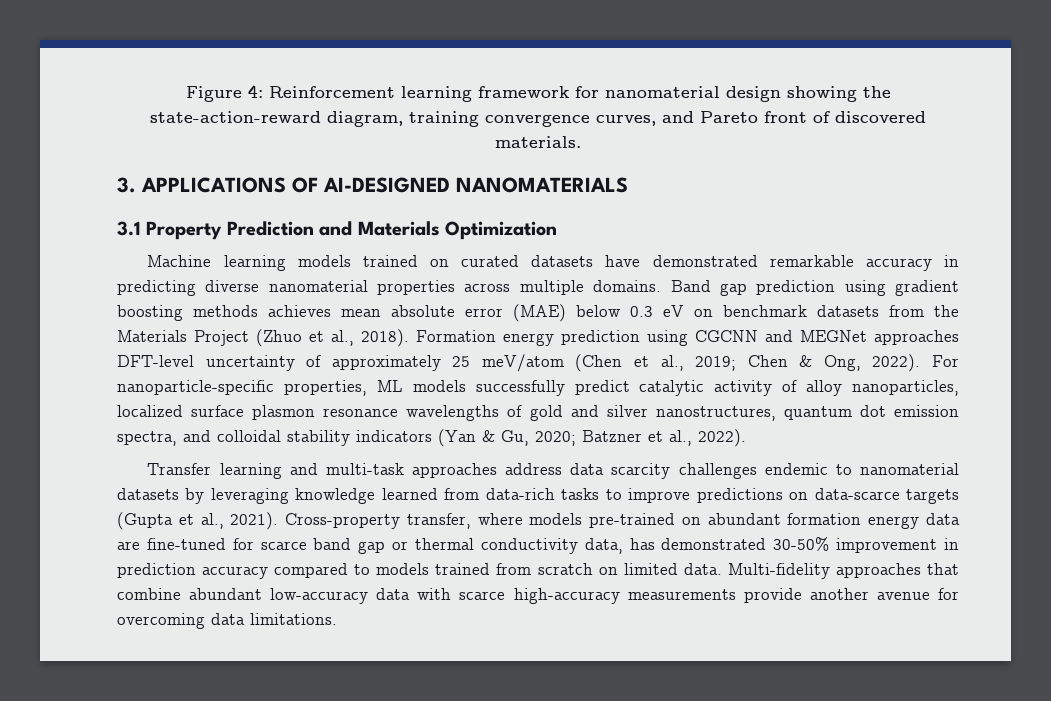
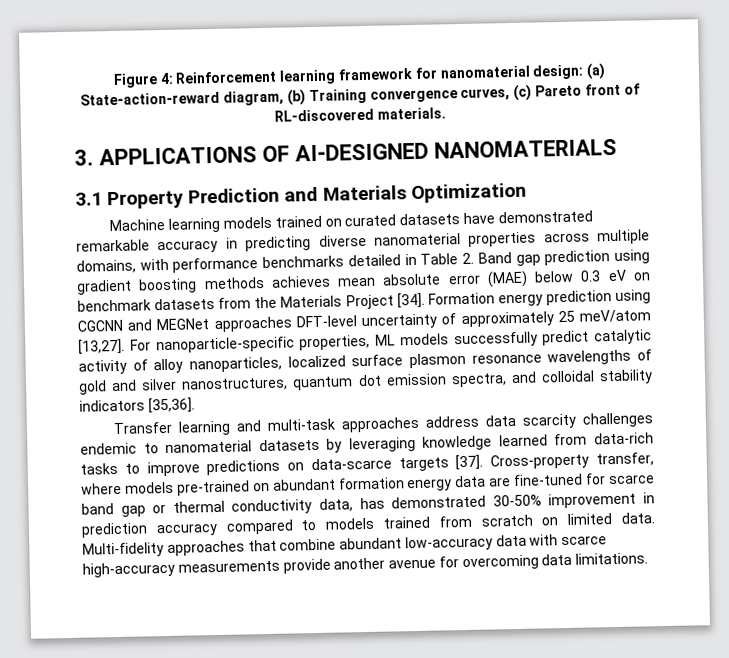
- Figure 4: Reinforcement learning framework for nanomaterial design showing the state-action-reward diagram, training convergence curves, and Pareto front of discovered materials.
+ Figure 4: Reinforcement learning framework for nanomaterial design: (a) State-action-reward diagram, (b) Training convergence curves, (c) Pareto front of RL-discovered materials.
- Machine learning models trained on curated datasets have demonstrated remarkable accuracy in predicting diverse nanomaterial properties across multiple domains. Band gap prediction using gradient boosting methods achieves mean absolute error (MAE) below 0.3 eV on benchmark datasets from the Materials Project (Zhuo et al., 2018).
+ Machine learning models trained on curated datasets have demonstrated remarkable accuracy in predicting diverse nanomaterial properties across multiple domains, with performance benchmarks detailed in Table 2. Band gap prediction using gradient boosting methods achieves mean absolute error (MAE) below 0.3 eV on benchmark datasets from the Materials Project [34].
- Formation energy prediction using CGCNN and MEGNet approaches DFT-level uncertainty of approximately 25 meV/atom (Chen et al., 2019; Chen & Ong, 2022).
+ Formation energy prediction using CGCNN and MEGNet approaches DFT-level uncertainty of approximately 25 meV/atom [13,27].
- For nanoparticle-specific properties, ML models successfully predict catalytic activity of alloy nanoparticles, localized surface plasmon resonance wavelengths of gold and silver nanostructures, quantum dot emission spectra, and colloidal stability indicators (Yan & Gu, 2020; Batzner et al., 2022).
+ For nanoparticle-specific properties, ML models successfully predict catalytic activity of alloy nanoparticles, localized surface plasmon resonance wavelengths of gold and silver nanostructures, quantum dot emission spectra, and colloidal stability indicators [35,36].
- Transfer learning and multi-task approaches address data scarcity challenges endemic to nanomaterial datasets by leveraging knowledge learned from data-rich tasks to improve predictions on data-scarce targets (Gupta et al., 2021).
+ Transfer learning and multi-task approaches address data scarcity challenges endemic to nanomaterial datasets by leveraging knowledge learned from data-rich tasks to improve predictions on data-scarce targets [37].

